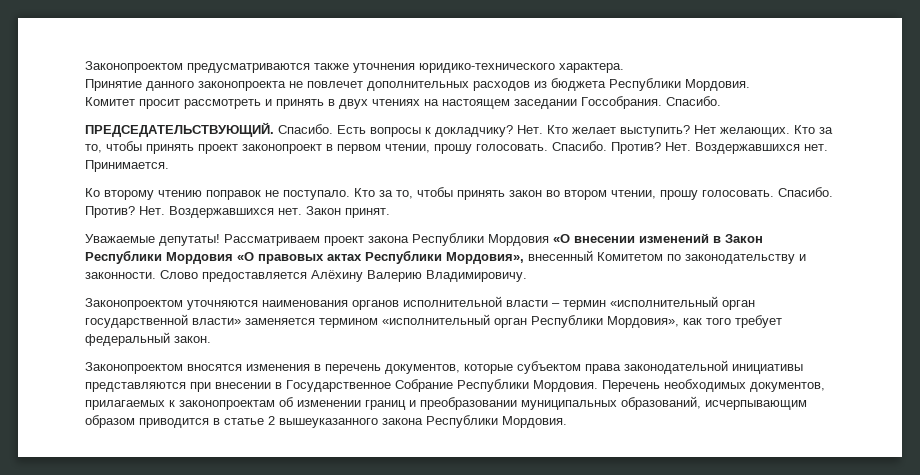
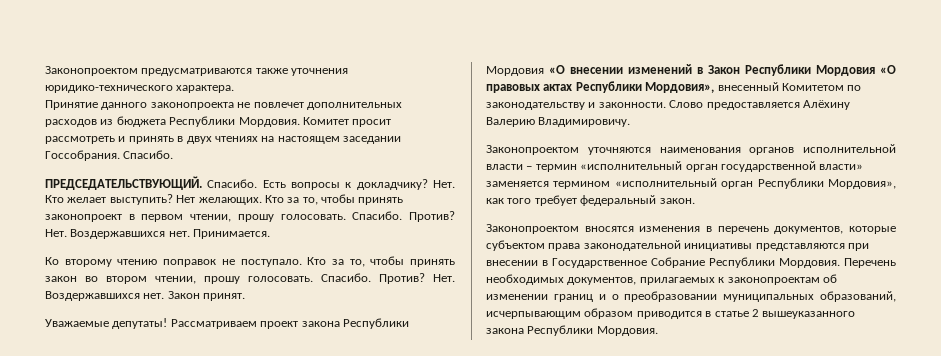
- Принятие данного законопроекта не повлечет дополнительных расходов из бюджета Республики Мордовия.
- Комитет просит рассмотреть и принять в двух чтениях на настоящем заседании Госсобрания.
+ Принятие данного законопроекта не повлечет дополнительных расходов из бюджета Республики Мордовия. Комитет просит рассмотреть и принять в двух чтениях на настоящем заседании Госсобрания.
- Кто за то, чтобы принять проект законопроект в первом чтении, прошу голосовать.
+ Кто за то, чтобы принять законопроект в первом чтении, прошу голосовать.
- Перечень необходимых документов, прилагаемых к законопроектам об изменении границ и преобразовании муниципальных образований, исчерпывающим образом приводится в статье 2 вышеуказанного закона Республики Мордовия.
+ Перечень необходимых документов, прилагаемых к законопроектам об изменении границ и о преобразовании муниципальных образований, исчерпывающим образом приводится в статье 2 вышеуказанного закона Республики Мордовия.

